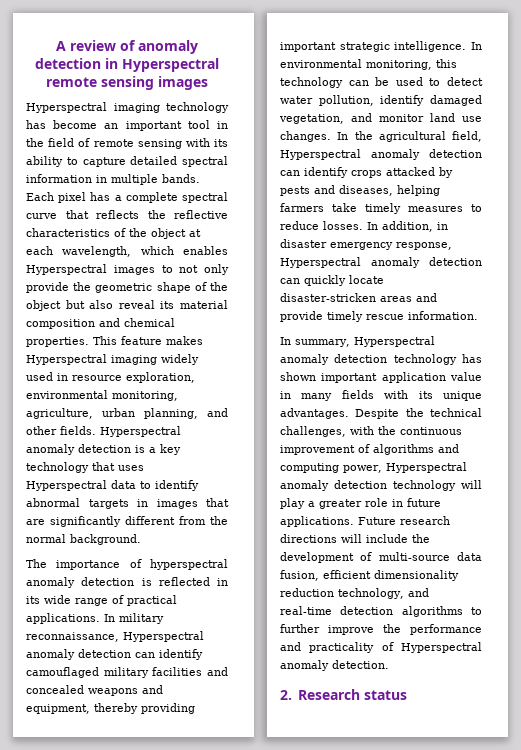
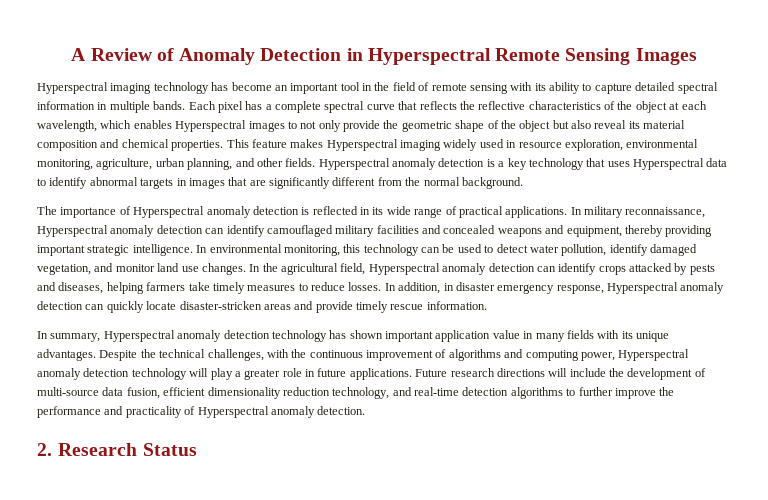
- A review of anomaly detection in Hyperspectral remote sensing images
+ A Review of Anomaly Detection in Hyperspectral Remote Sensing Images
- The importance of hyperspectral anomaly detection is reflected in its wide range of practical applications.
+ The importance of Hyperspectral anomaly detection is reflected in its wide range of practical applications.
- 2. Research status
+ 2. Research Status

